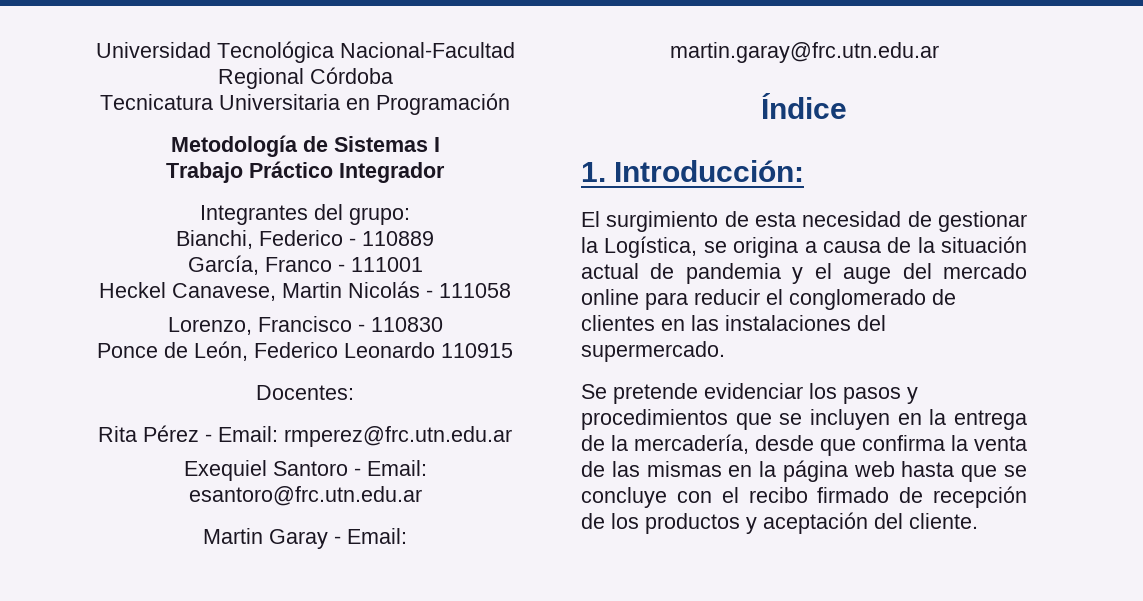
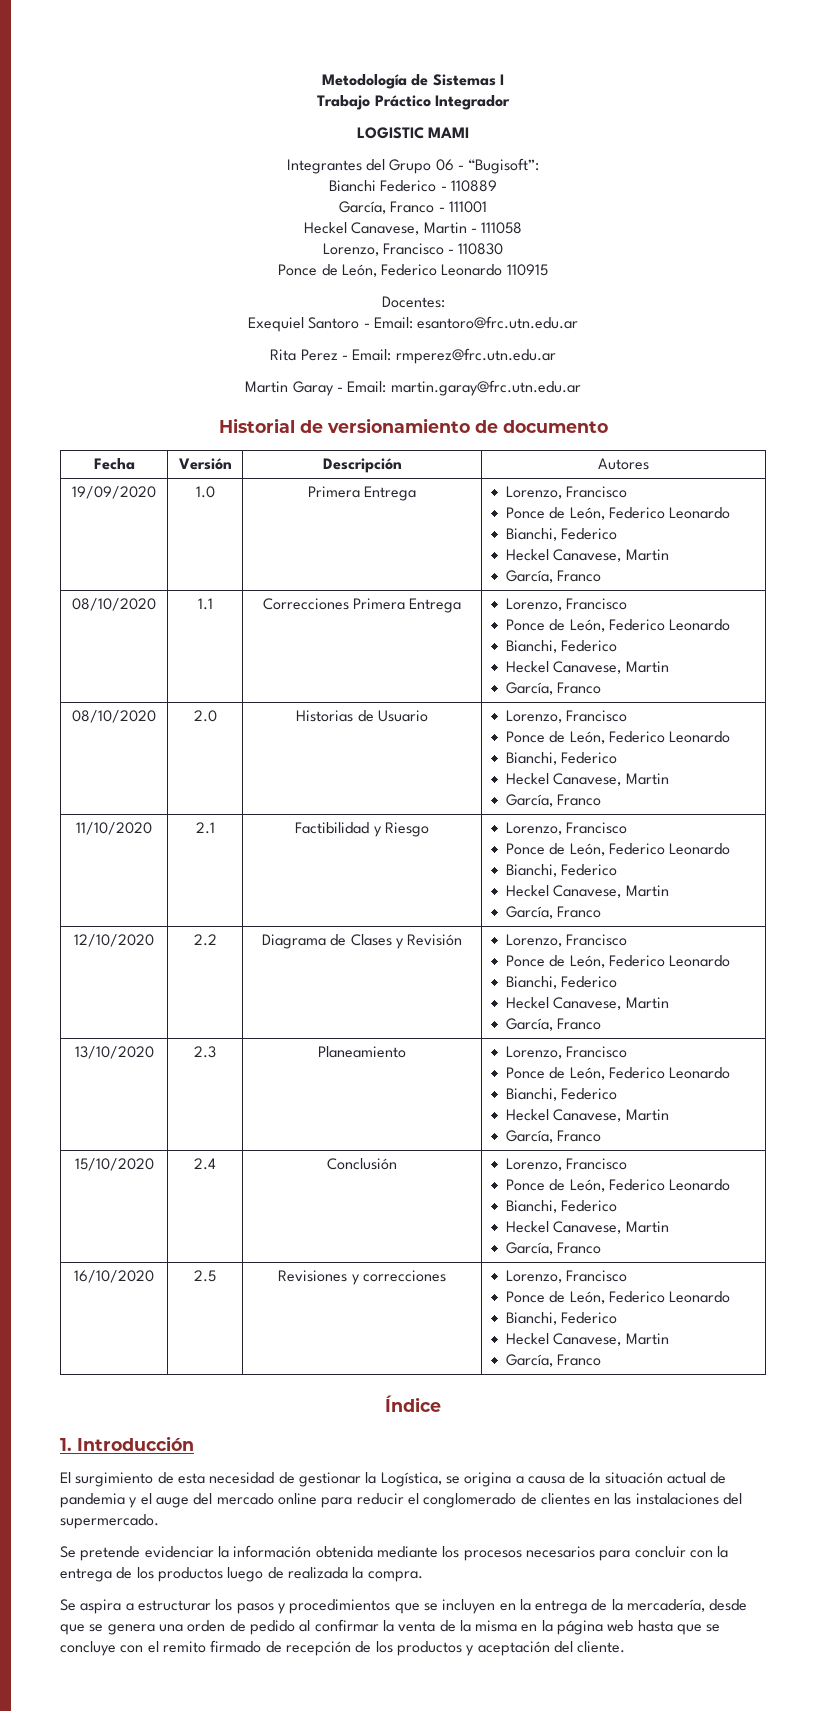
- Universidad Tecnológica Nacional-Facultad Regional Córdoba
- Tecnicatura Universitaria en Programación
+ LOGISTIC MAMI
- Integrantes del grupo:
- Bianchi, Federico - 110889
+ Integrantes del Grupo 06 - “Bugisoft”:
+ Bianchi Federico - 110889
- Heckel Canavese, Martin Nicolás - 111058
+ Heckel Canavese, Martin - 111058
- Rita Pérez - Email: rmperez@frc.utn.edu.ar
+ Rita Perez - Email: rmperez@frc.utn.edu.ar
+ Historial de versionamiento de documento
+ Fecha | Versión | Descripción | Autores
+ 19/09/2020 | 1.0 | Primera Entrega | Lorenzo, Francisco
+ Ponce de León, Federico Leonardo
+ Bianchi, Federico
+ Heckel Canavese, Martin
+ García, Franco
+ 08/10/2020 | 1.1 | Correcciones Primera Entrega | Lorenzo, Francisco
+ Ponce de León, Federico Leonardo
+ Bianchi, Federico
+ Heckel Canavese, Martin
+ García, Franco
+ 08/10/2020 | 2.0 | Historias de Usuario | Lorenzo, Francisco
+ Ponce de León, Federico Leonardo
+ Bianchi, Federico
+ Heckel Canavese, Martin
+ García, Franco
+ 11/10/2020 | 2.1 | Factibilidad y Riesgo | Lorenzo, Francisco
+ Ponce de León, Federico Leonardo
+ Bianchi, Federico
+ Heckel Canavese, Martin
+ García, Franco
+ 12/10/2020 | 2.2 | Diagrama de Clases y Revisión | Lorenzo, Francisco
+ Ponce de León, Federico Leonardo
+ Bianchi, Federico
+ Heckel Canavese, Martin
+ García, Franco
+ 13/10/2020 | 2.3 | Planeamiento | Lorenzo, Francisco
+ Ponce de León, Federico Leonardo
+ Bianchi, Federico
+ Heckel Canavese, Martin
+ García, Franco
+ 15/10/2020 | 2.4 | Conclusión | Lorenzo, Francisco
+ Ponce de León, Federico Leonardo
+ Bianchi, Federico
+ Heckel Canavese, Martin
+ García, Franco
+ 16/10/2020 | 2.5 | Revisiones y correcciones | Lorenzo, Francisco
+ Ponce de León, Federico Leonardo
+ Bianchi, Federico
+ Heckel Canavese, Martin
+ García, Franco
- 1. Introducción:
+ 1. Introducción
- Se pretende evidenciar los pasos y procedimientos que se incluyen en la entrega de la mercadería, desde que confirma la venta de las mismas en la página web hasta que se concluye con el recibo firmado de recepción de los productos y aceptación del cliente.
+ Se pretende evidenciar la información obtenida mediante los procesos necesarios para concluir con la entrega de los productos luego de realizada la compra.
+ Se aspira a estructurar los pasos y procedimientos que se incluyen en la entrega de la mercadería, desde que se genera una orden de pedido al confirmar la venta de la misma en la página web hasta que se concluye con el remito firmado de recepción de los productos y aceptación del cliente.

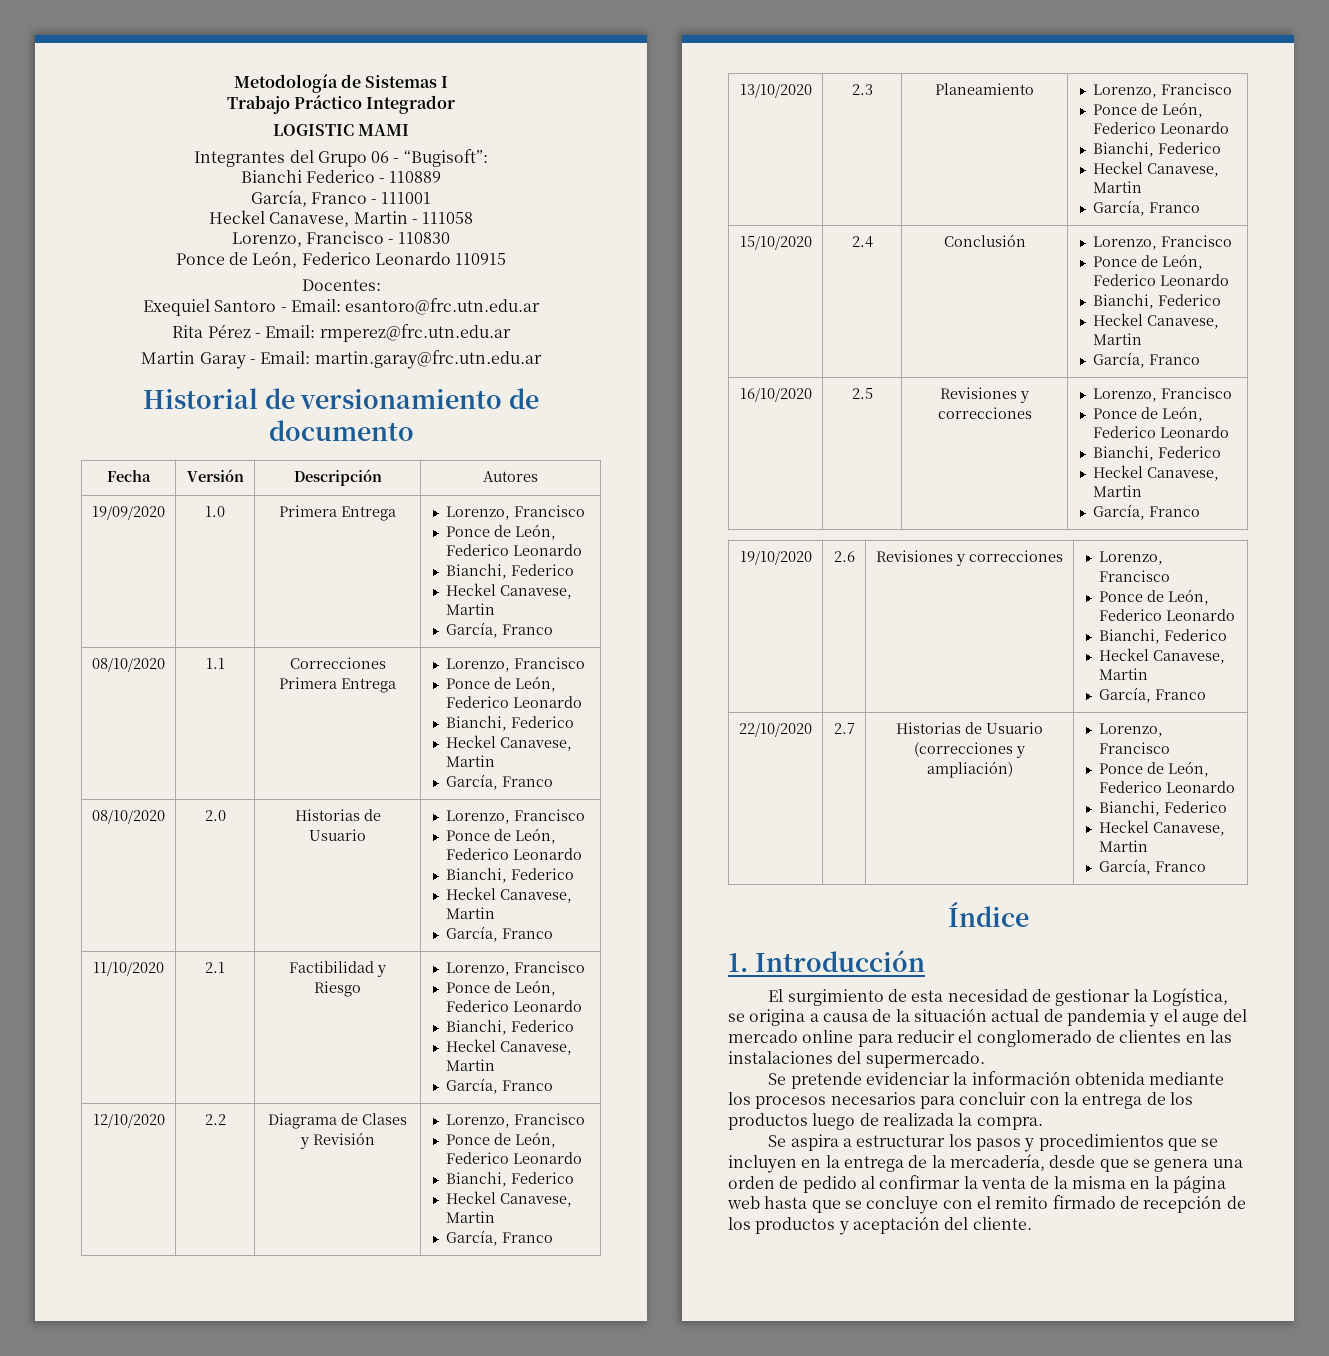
- Rita Perez - Email: rmperez@frc.utn.edu.ar
+ Rita Pérez - Email: rmperez@frc.utn.edu.ar
+ 19/10/2020 | 2.6 | Revisiones y correcciones | Lorenzo, Francisco
+ Ponce de León, Federico Leonardo
+ Bianchi, Federico
+ Heckel Canavese, Martin
+ García, Franco
+ 22/10/2020 | 2.7 | Historias de Usuario (correcciones y ampliación) | Lorenzo, Francisco
+ Ponce de León, Federico Leonardo
+ Bianchi, Federico
+ Heckel Canavese, Martin
+ García, Franco

